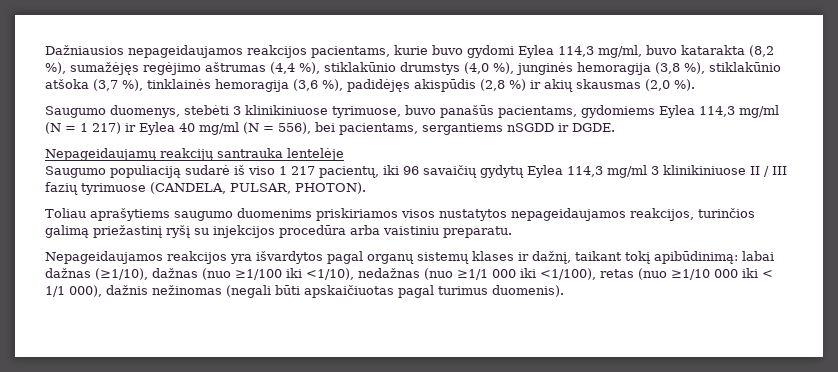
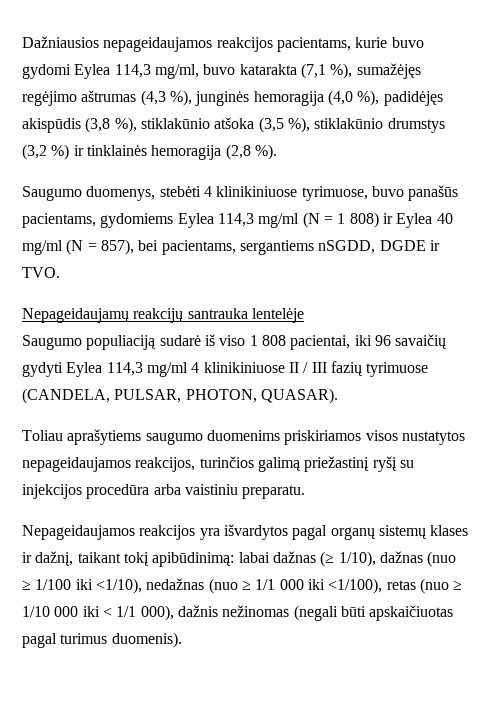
- Dažniausios nepageidaujamos reakcijos pacientams, kurie buvo gydomi Eylea 114,3 mg/ml, buvo katarakta (8,2 %), sumažėjęs regėjimo aštrumas (4,4 %), stiklakūnio drumstys (4,0 %), junginės hemoragija (3,8 %), stiklakūnio atšoka (3,7 %), tinklainės hemoragija (3,6 %), padidėjęs akispūdis (2,8 %) ir akių skausmas (2,0 %).
+ Dažniausios nepageidaujamos reakcijos pacientams, kurie buvo gydomi Eylea 114,3 mg/ml, buvo katarakta (7,1 %), sumažėjęs regėjimo aštrumas (4,3 %), junginės hemoragija (4,0 %), padidėjęs akispūdis (3,8 %), stiklakūnio atšoka (3,5 %), stiklakūnio drumstys (3,2 %) ir tinklainės hemoragija (2,8 %).
- Saugumo duomenys, stebėti 3 klinikiniuose tyrimuose, buvo panašūs pacientams, gydomiems Eylea 114,3 mg/ml (N = 1 217) ir Eylea 40 mg/ml (N = 556), bei pacientams, sergantiems nSGDD ir DGDE.
+ Saugumo duomenys, stebėti 4 klinikiniuose tyrimuose, buvo panašūs pacientams, gydomiems Eylea 114,3 mg/ml (N = 1 808) ir Eylea 40 mg/ml (N = 857), bei pacientams, sergantiems nSGDD, DGDE ir TVO.
- Saugumo populiaciją sudarė iš viso 1 217 pacientų, iki 96 savaičių gydytų Eylea 114,3 mg/ml 3 klinikiniuose II / III fazių tyrimuose (CANDELA, PULSAR, PHOTON).
+ Saugumo populiaciją sudarė iš viso 1 808 pacientai, iki 96 savaičių gydyti Eylea 114,3 mg/ml 4 klinikiniuose II / III fazių tyrimuose (CANDELA, PULSAR, PHOTON, QUASAR).
- Nepageidaujamos reakcijos yra išvardytos pagal organų sistemų klases ir dažnį, taikant tokį apibūdinimą: labai dažnas (≥1/10), dažnas (nuo ≥1/100 iki <1/10), nedažnas (nuo ≥1/1 000 iki <1/100), retas (nuo ≥1/10 000 iki < 1/1 000), dažnis nežinomas (negali būti apskaičiuotas pagal turimus duomenis).
+ Nepageidaujamos reakcijos yra išvardytos pagal organų sistemų klases ir dažnį, taikant tokį apibūdinimą: labai dažnas (≥ 1/10), dažnas (nuo ≥ 1/100 iki <1/10), nedažnas (nuo ≥ 1/1 000 iki <1/100), retas (nuo ≥ 1/10 000 iki < 1/1 000), dažnis nežinomas (negali būti apskaičiuotas pagal turimus duomenis).

